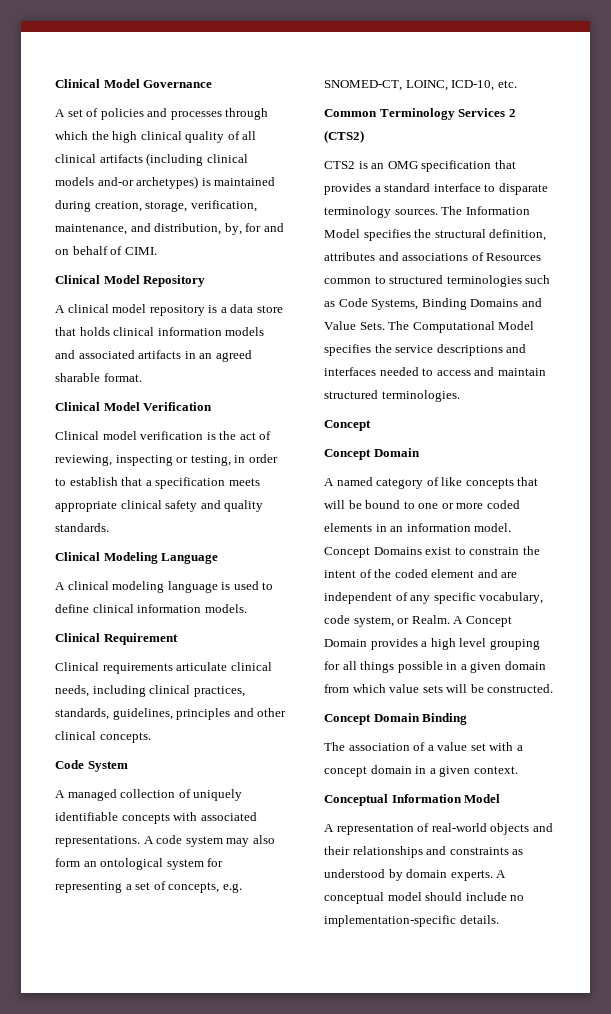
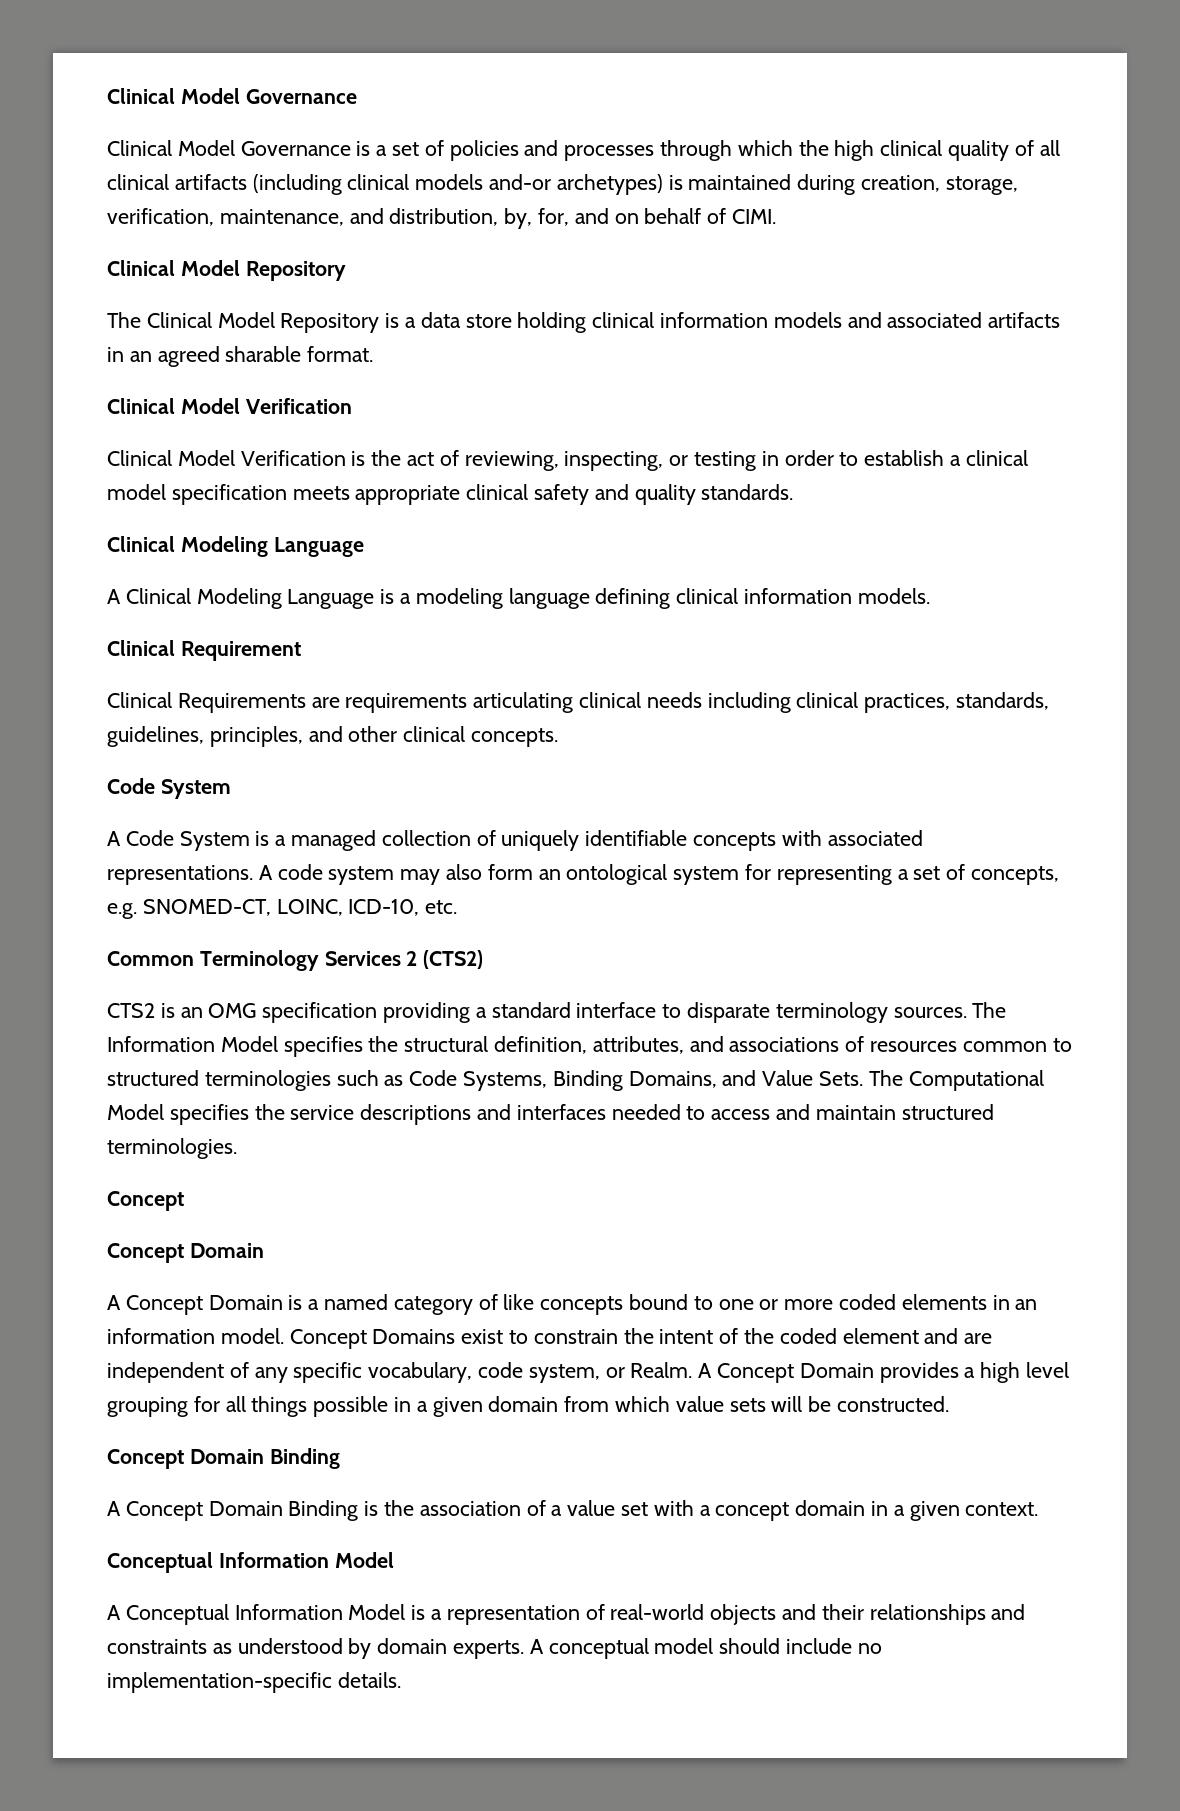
- A set of policies and processes through which the high clinical quality of all clinical artifacts (including clinical models and-or archetypes) is maintained during creation, storage, verification, maintenance, and distribution, by, for and on behalf of CIMI.
+ Clinical Model Governance is a set of policies and processes through which the high clinical quality of all clinical artifacts (including clinical models and-or archetypes) is maintained during creation, storage, verification, maintenance, and distribution, by, for, and on behalf of CIMI.
- A clinical model repository is a data store that holds clinical information models and associated artifacts in an agreed sharable format.
+ The Clinical Model Repository is a data store holding clinical information models and associated artifacts in an agreed sharable format.
- Clinical model verification is the act of reviewing, inspecting or testing, in order to establish that a specification meets appropriate clinical safety and quality standards.
+ Clinical Model Verification is the act of reviewing, inspecting, or testing in order to establish a clinical model specification meets appropriate clinical safety and quality standards.
- A clinical modeling language is used to define clinical information models.
+ A Clinical Modeling Language is a modeling language defining clinical information models.
- Clinical requirements articulate clinical needs, including clinical practices, standards, guidelines, principles and other clinical concepts.
+ Clinical Requirements are requirements articulating clinical needs including clinical practices, standards, guidelines, principles, and other clinical concepts.
- A managed collection of uniquely identifiable concepts with associated representations.
+ A Code System is a managed collection of uniquely identifiable concepts with associated representations.
- CTS2 is an OMG specification that provides a standard interface to disparate terminology sources.
+ CTS2 is an OMG specification providing a standard interface to disparate terminology sources.
- The Information Model specifies the structural definition, attributes and associations of Resources common to structured terminologies such as Code Systems, Binding Domains and Value Sets.
+ The Information Model specifies the structural definition, attributes, and associations of resources common to structured terminologies such as Code Systems, Binding Domains, and Value Sets.
- A named category of like concepts that will be bound to one or more coded elements in an information model.
+ A Concept Domain is a named category of like concepts bound to one or more coded elements in an information model.
- The association of a value set with a concept domain in a given context.
+ A Concept Domain Binding is the association of a value set with a concept domain in a given context.
- A representation of real-world objects and their relationships and constraints as understood by domain experts.
+ A Conceptual Information Model is a representation of real-world objects and their relationships and constraints as understood by domain experts.

